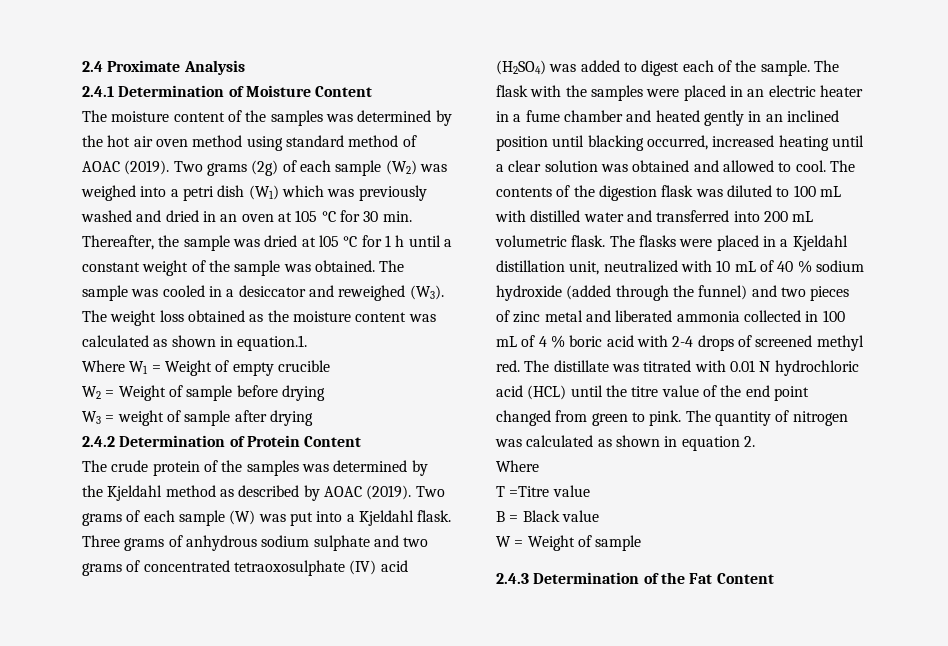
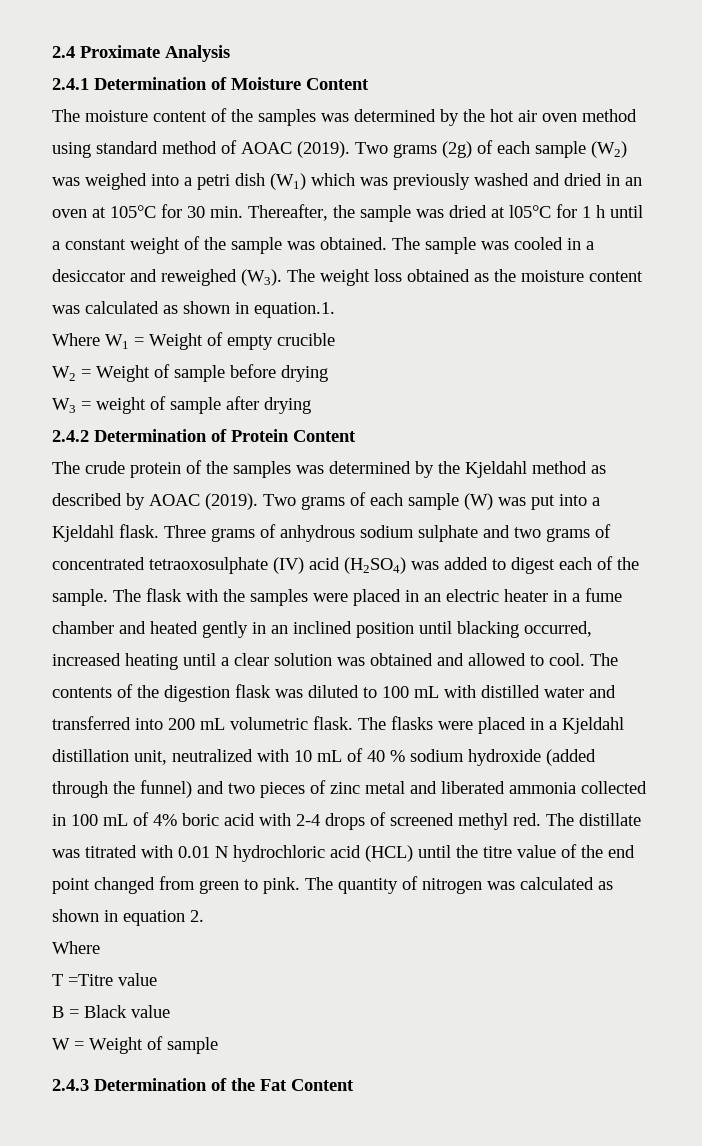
- Two grams (2g) of each sample (W2) was weighed into a petri dish (W1) which was previously washed and dried in an oven at 105 °C for 30 min. Thereafter, the sample was dried at l05 °C for 1 h until a constant weight of the sample was obtained.
+ Two grams (2g) of each sample (W2) was weighed into a petri dish (W1) which was previously washed and dried in an oven at 105°C for 30 min. Thereafter, the sample was dried at l05°C for 1 h until a constant weight of the sample was obtained.
- The flasks were placed in a Kjeldahl distillation unit, neutralized with 10 mL of 40 % sodium hydroxide (added through the funnel) and two pieces of zinc metal and liberated ammonia collected in 100 mL of 4 % boric acid with 2-4 drops of screened methyl red.
+ The flasks were placed in a Kjeldahl distillation unit, neutralized with 10 mL of 40 % sodium hydroxide (added through the funnel) and two pieces of zinc metal and liberated ammonia collected in 100 mL of 4% boric acid with 2-4 drops of screened methyl red.

